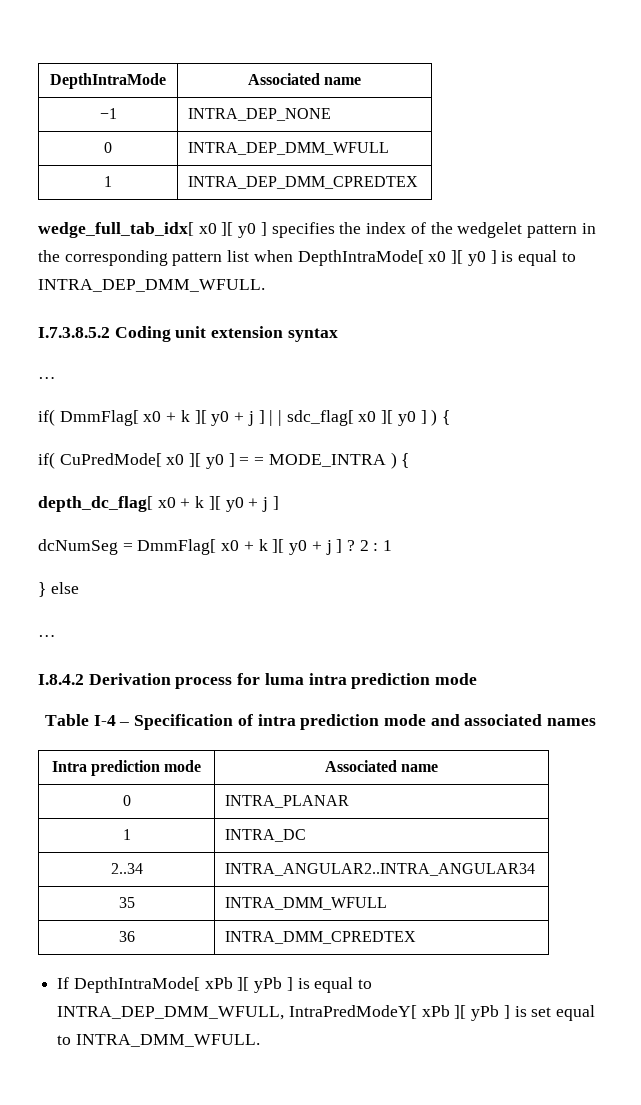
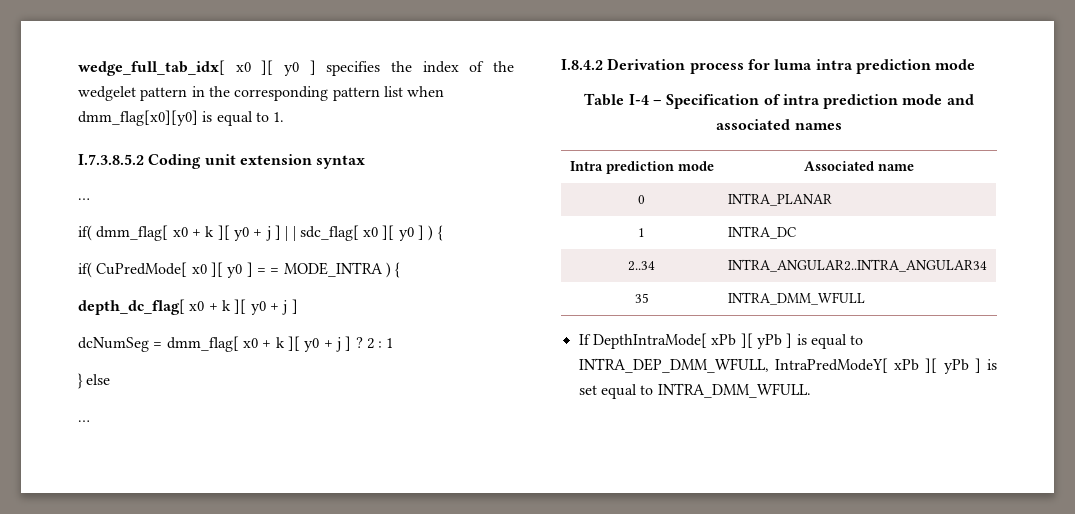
- DepthIntraMode | Associated name
- −1 | INTRA_DEP_NONE
- 0 | INTRA_DEP_DMM_WFULL
- 1 | INTRA_DEP_DMM_CPREDTEX
- wedge_full_tab_idx[ x0 ][ y0 ] specifies the index of the wedgelet pattern in the corresponding pattern list when DepthIntraMode[ x0 ][ y0 ] is equal to INTRA_DEP_DMM_WFULL.
+ wedge_full_tab_idx[ x0 ][ y0 ] specifies the index of the wedgelet pattern in the corresponding pattern list when dmm_flag[x0][y0] is equal to 1.
- if( DmmFlag[ x0 + k ][ y0 + j ] | | sdc_flag[ x0 ][ y0 ] ) {
+ if( dmm_flag[ x0 + k ][ y0 + j ] | | sdc_flag[ x0 ][ y0 ] ) {
- dcNumSeg = DmmFlag[ x0 + k ][ y0 + j ] ?
+ dcNumSeg = dmm_flag[ x0 + k ][ y0 + j ] ?
- 36 | INTRA_DMM_CPREDTEX

